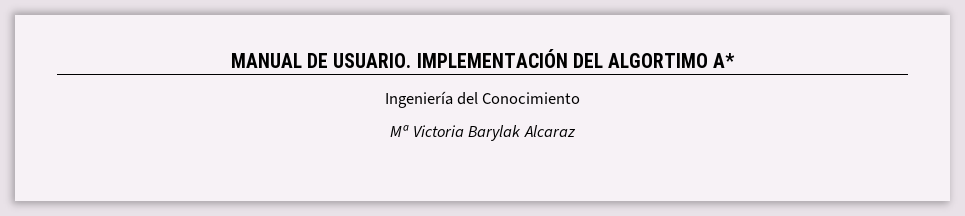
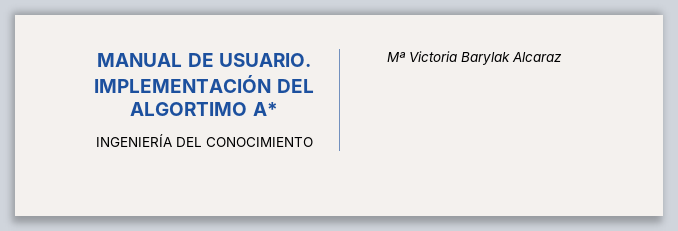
- Ingeniería del Conocimiento
+ INGENIERÍA DEL CONOCIMIENTO

